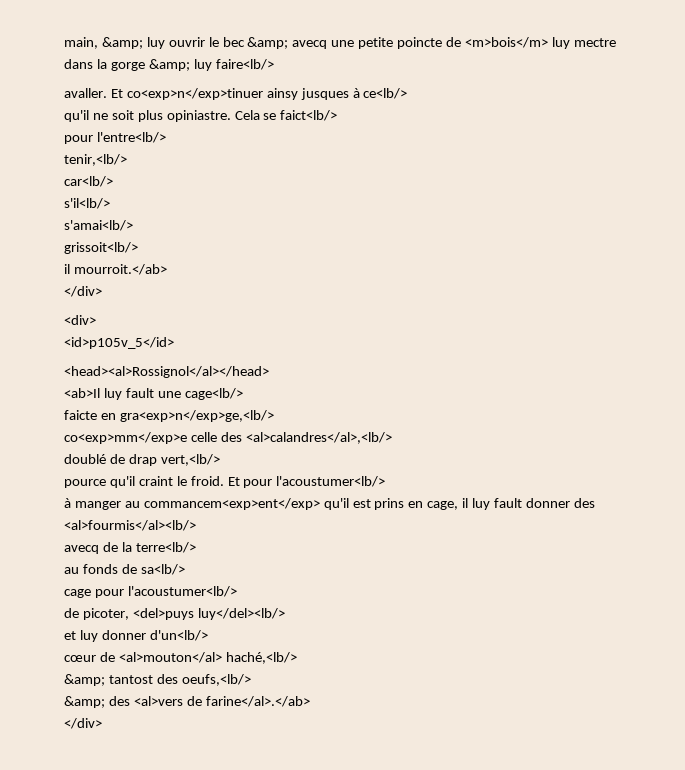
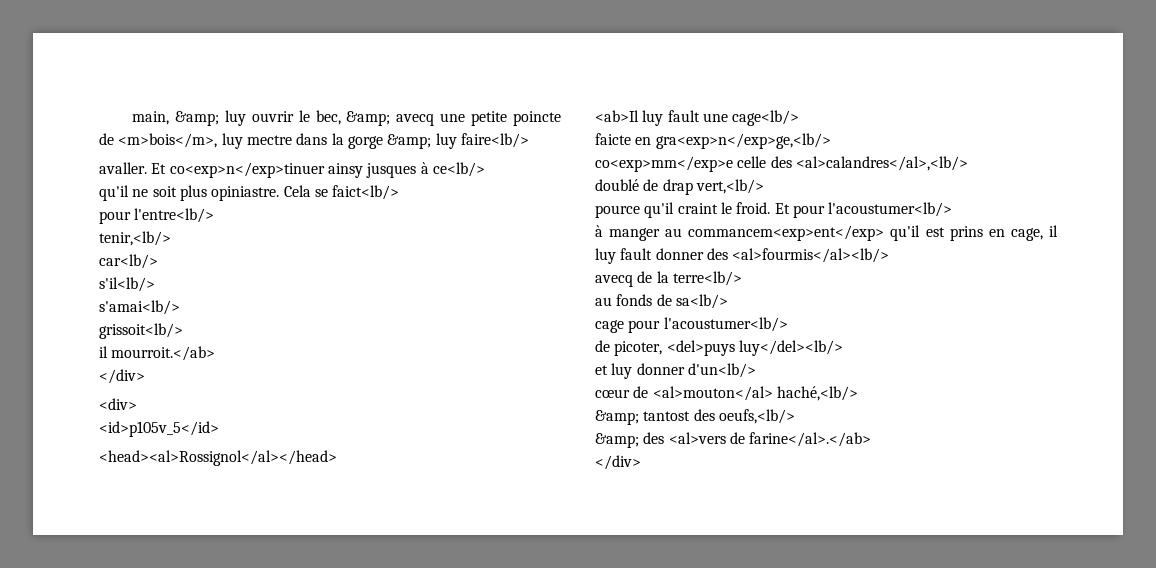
- main, &amp; luy ouvrir le bec &amp; avecq une petite poincte de <m>bois</m> luy mectre dans la gorge &amp; luy faire<lb/>
+ main, &amp; luy ouvrir le bec, &amp; avecq une petite poincte de <m>bois</m>, luy mectre dans la gorge &amp; luy faire<lb/>

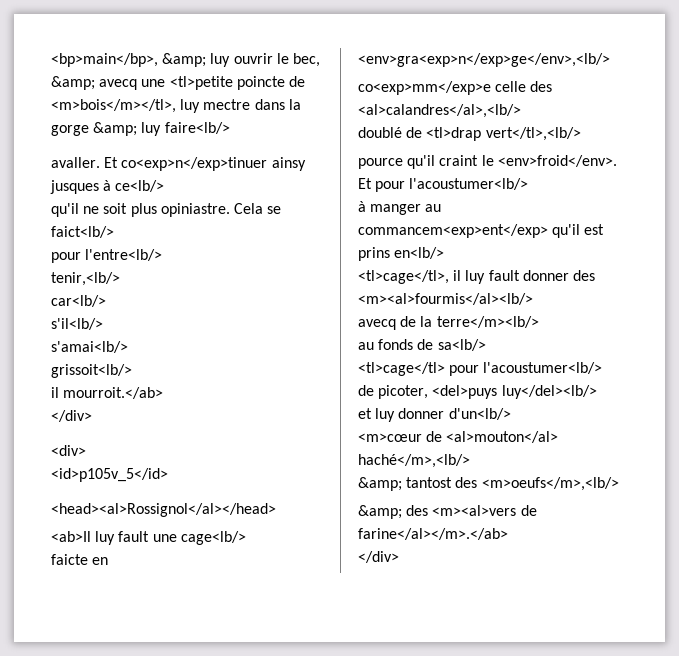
- main, &amp; luy ouvrir le bec, &amp; avecq une petite poincte de <m>bois</m>, luy mectre dans la gorge &amp; luy faire<lb/>
+ <bp>main</bp>, &amp; luy ouvrir le bec, &amp; avecq une <tl>petite poincte de <m>bois</m></tl>, luy mectre dans la gorge &amp; luy faire<lb/>
- faicte en gra<exp>n</exp>ge,<lb/>
+ faicte en <env>gra<exp>n</exp>ge</env>,<lb/>
- doublé de drap vert,<lb/>
+ doublé de <tl>drap vert</tl>,<lb/>
- pource qu'il craint le froid.
+ pource qu'il craint le <env>froid</env>.
- à manger au commancem<exp>ent</exp> qu'il est prins en cage, il luy fault donner des <al>fourmis</al><lb/>
+ à manger au commancem<exp>ent</exp> qu'il est prins en<lb/>
+ <tl>cage</tl>, il luy fault donner des <m><al>fourmis</al><lb/>
- avecq de la terre<lb/>
+ avecq de la terre</m><lb/>
- cage pour l'acoustumer<lb/>
+ <tl>cage</tl> pour l'acoustumer<lb/>
- cœur de <al>mouton</al> haché,<lb/>
+ <m>cœur de <al>mouton</al> haché</m>,<lb/>
- &amp; tantost des oeufs,<lb/>
+ &amp; tantost des <m>oeufs</m>,<lb/>
- &amp; des <al>vers de farine</al>.</ab>
+ &amp; des <m><al>vers de farine</al></m>.</ab>

